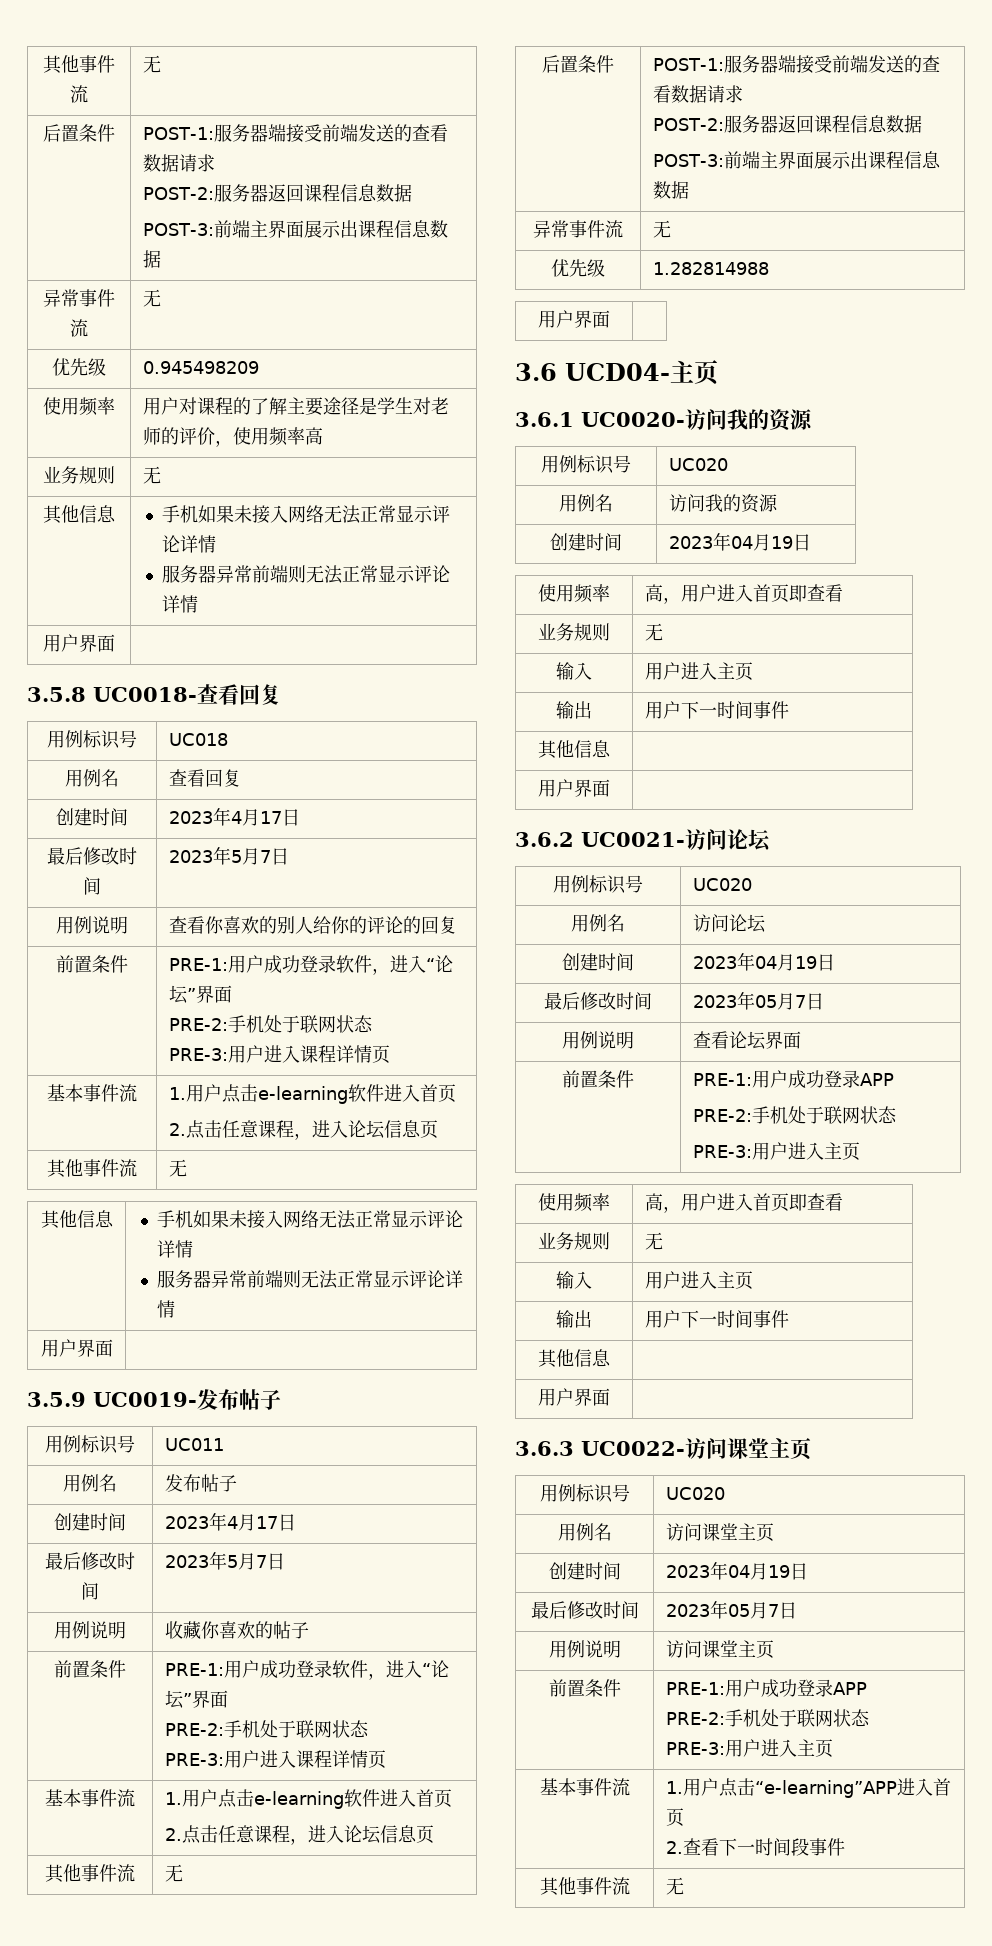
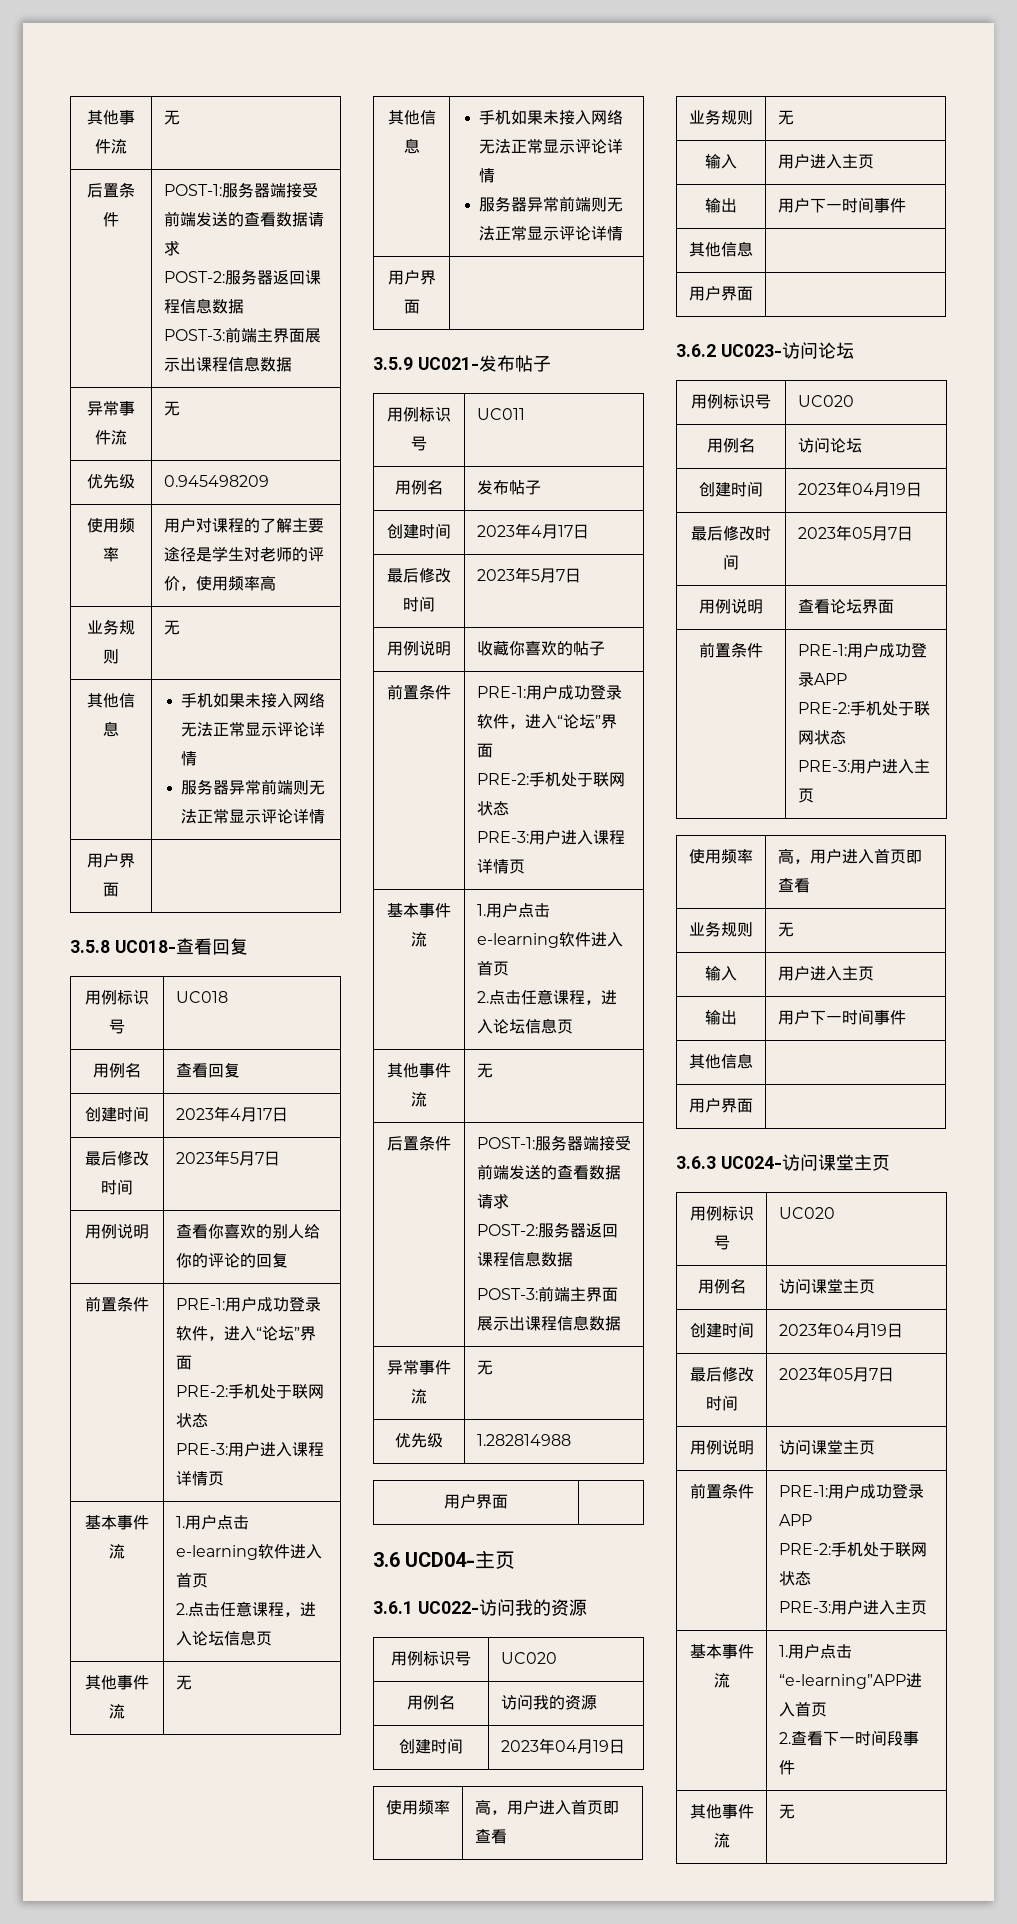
- 3.5.8 UC0018-查看回复
+ 3.5.8 UC018-查看回复
- 3.5.9 UC0019-发布帖子
+ 3.5.9 UC021-发布帖子
- 3.6.1 UC0020-访问我的资源
+ 3.6.1 UC022-访问我的资源
- 3.6.2 UC0021-访问论坛
+ 3.6.2 UC023-访问论坛
- 3.6.3 UC0022-访问课堂主页
+ 3.6.3 UC024-访问课堂主页

